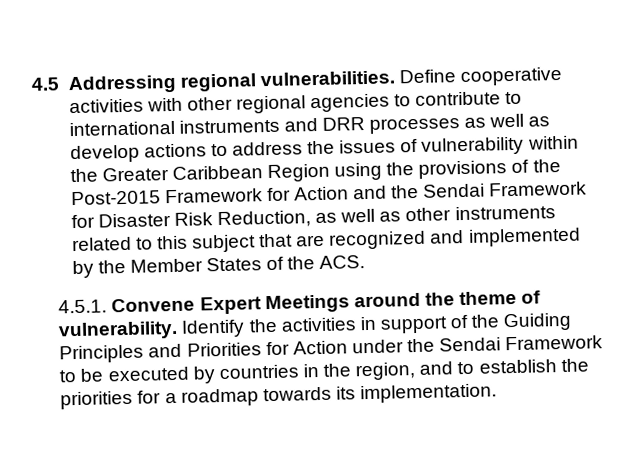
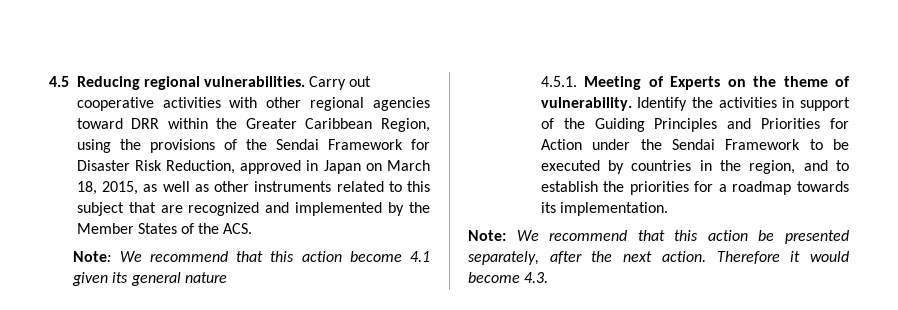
- 4.5 Addressing regional vulnerabilities.
+ 4.5 Reducing regional vulnerabilities.
- Define cooperative activities with other regional agencies to contribute to international instruments and DRR processes as well as develop actions to address the issues of vulnerability within the Greater Caribbean Region using the provisions of the Post-2015 Framework for Action and the Sendai Framework for Disaster Risk Reduction, as well as other instruments related to this subject that are recognized and implemented by the Member States of the ACS.
+ Carry out cooperative activities with other regional agencies toward DRR within the Greater Caribbean Region, using the provisions of the Sendai Framework for Disaster Risk Reduction, approved in Japan on March 18, 2015, as well as other instruments related to this subject that are recognized and implemented by the Member States of the ACS.
- 4.5.1. Convene Expert Meetings around the theme of vulnerability.
+ Note: We recommend that this action become 4.1 given its general nature
+ 4.5.1. Meeting of Experts on the theme of vulnerability.
+ Note: We recommend that this action be presented separately, after the next action. Therefore it would become 4.3.

